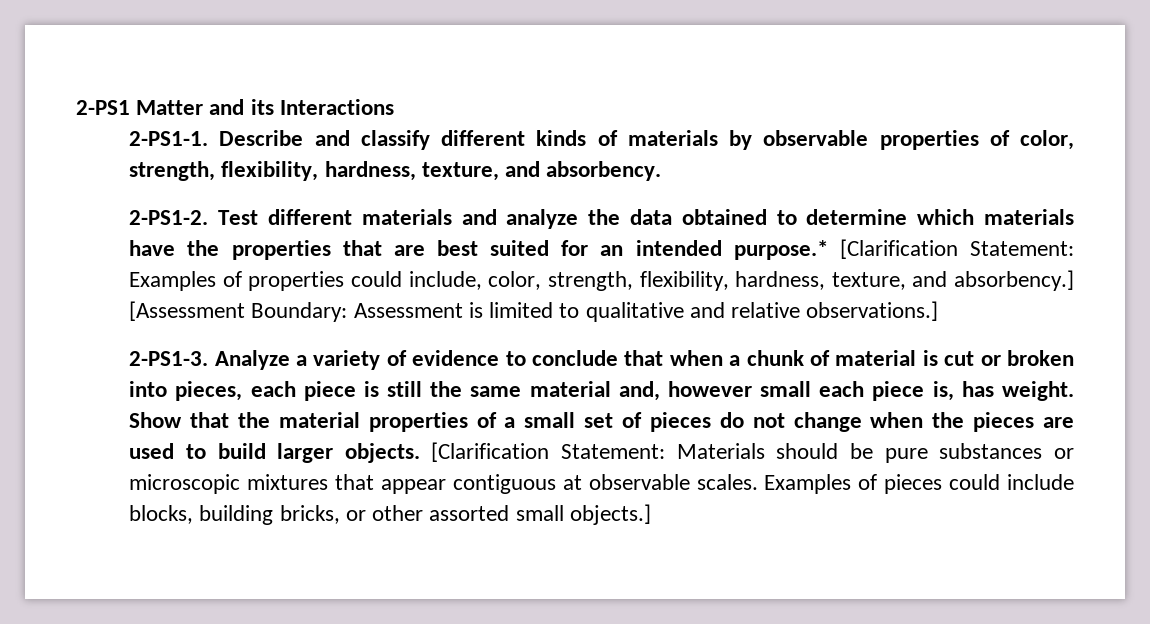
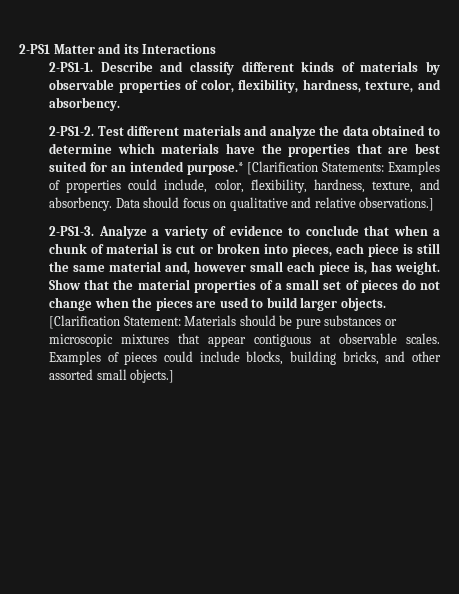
- Describe and classify different kinds of materials by observable properties of color, strength, flexibility, hardness, texture, and absorbency.
+ Describe and classify different kinds of materials by observable properties of color, flexibility, hardness, texture, and absorbency.
- Test different materials and analyze the data obtained to determine which materials have the properties that are best suited for an intended purpose.* [Clarification Statement: Examples of properties could include, color, strength, flexibility, hardness, texture, and absorbency.] [Assessment Boundary: Assessment is limited to qualitative and relative observations.]
+ Test different materials and analyze the data obtained to determine which materials have the properties that are best suited for an intended purpose.* [Clarification Statements: Examples of properties could include, color, flexibility, hardness, texture, and absorbency. Data should focus on qualitative and relative observations.]
- Examples of pieces could include blocks, building bricks, or other assorted small objects.]
+ Examples of pieces could include blocks, building bricks, and other assorted small objects.]

